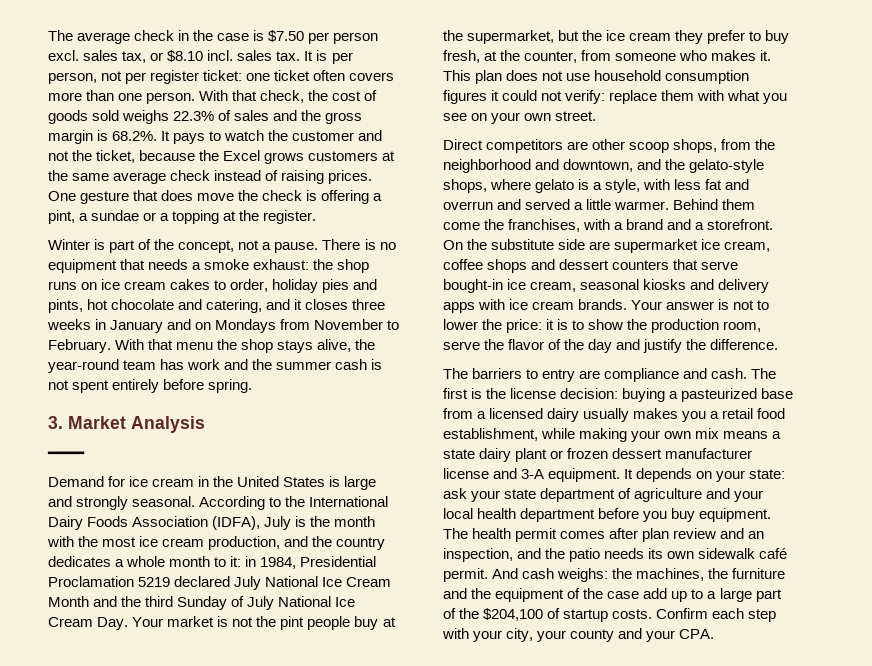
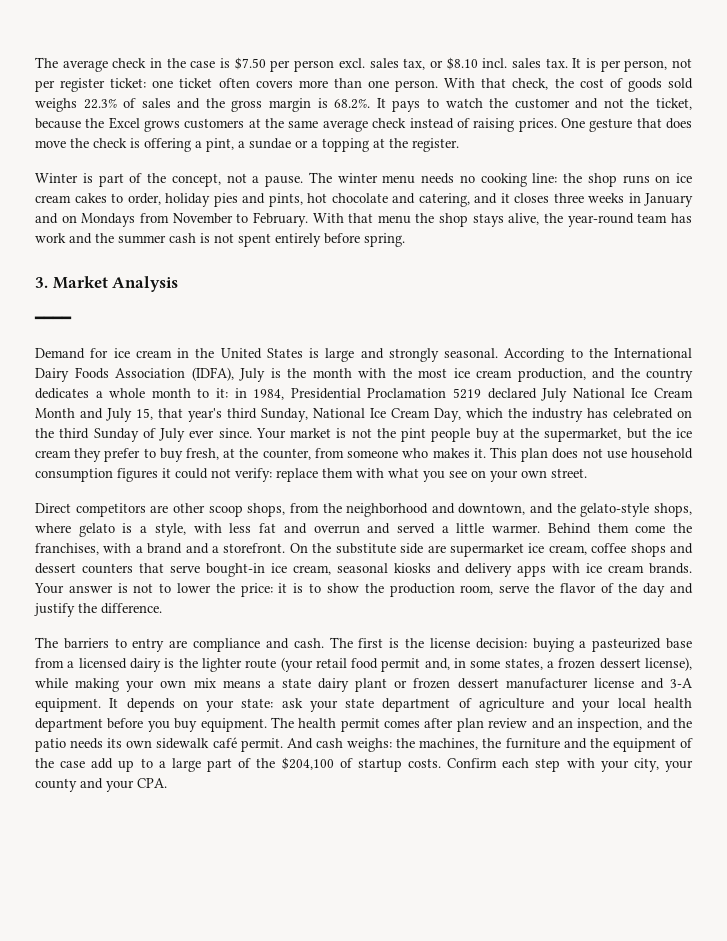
- There is no equipment that needs a smoke exhaust: the shop runs on ice cream cakes to order, holiday pies and pints, hot chocolate and catering, and it closes three weeks in January and on Mondays from November to February.
+ The winter menu needs no cooking line: the shop runs on ice cream cakes to order, holiday pies and pints, hot chocolate and catering, and it closes three weeks in January and on Mondays from November to February.
- in 1984, Presidential Proclamation 5219 declared July National Ice Cream Month and the third Sunday of July National Ice Cream Day. Your market is not the pint people buy at the supermarket, but the ice cream they prefer to buy fresh, at the counter, from someone who makes it.
+ in 1984, Presidential Proclamation 5219 declared July National Ice Cream Month and July 15, that year's third Sunday, National Ice Cream Day, which the industry has celebrated on the third Sunday of July ever since. Your market is not the pint people buy at the supermarket, but the ice cream they prefer to buy fresh, at the counter, from someone who makes it.
- The first is the license decision: buying a pasteurized base from a licensed dairy usually makes you a retail food establishment, while making your own mix means a state dairy plant or frozen dessert manufacturer license and 3-A equipment.
+ The first is the license decision: buying a pasteurized base from a licensed dairy is the lighter route (your retail food permit and, in some states, a frozen dessert license), while making your own mix means a state dairy plant or frozen dessert manufacturer license and 3-A equipment.

